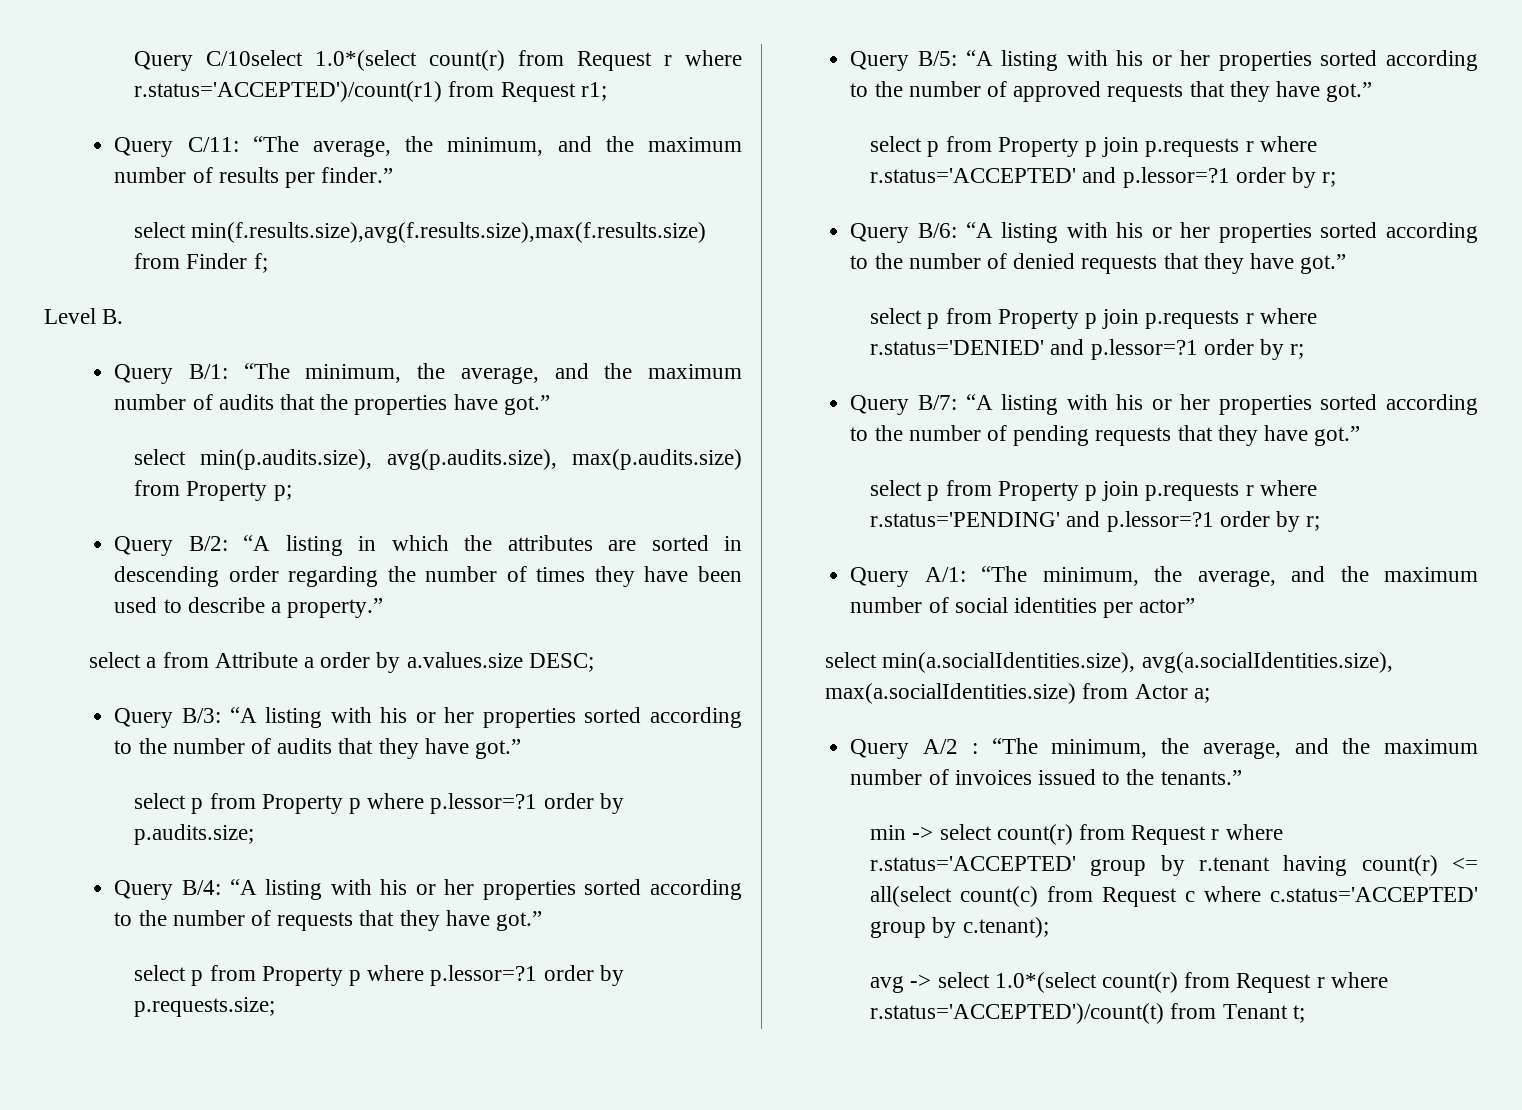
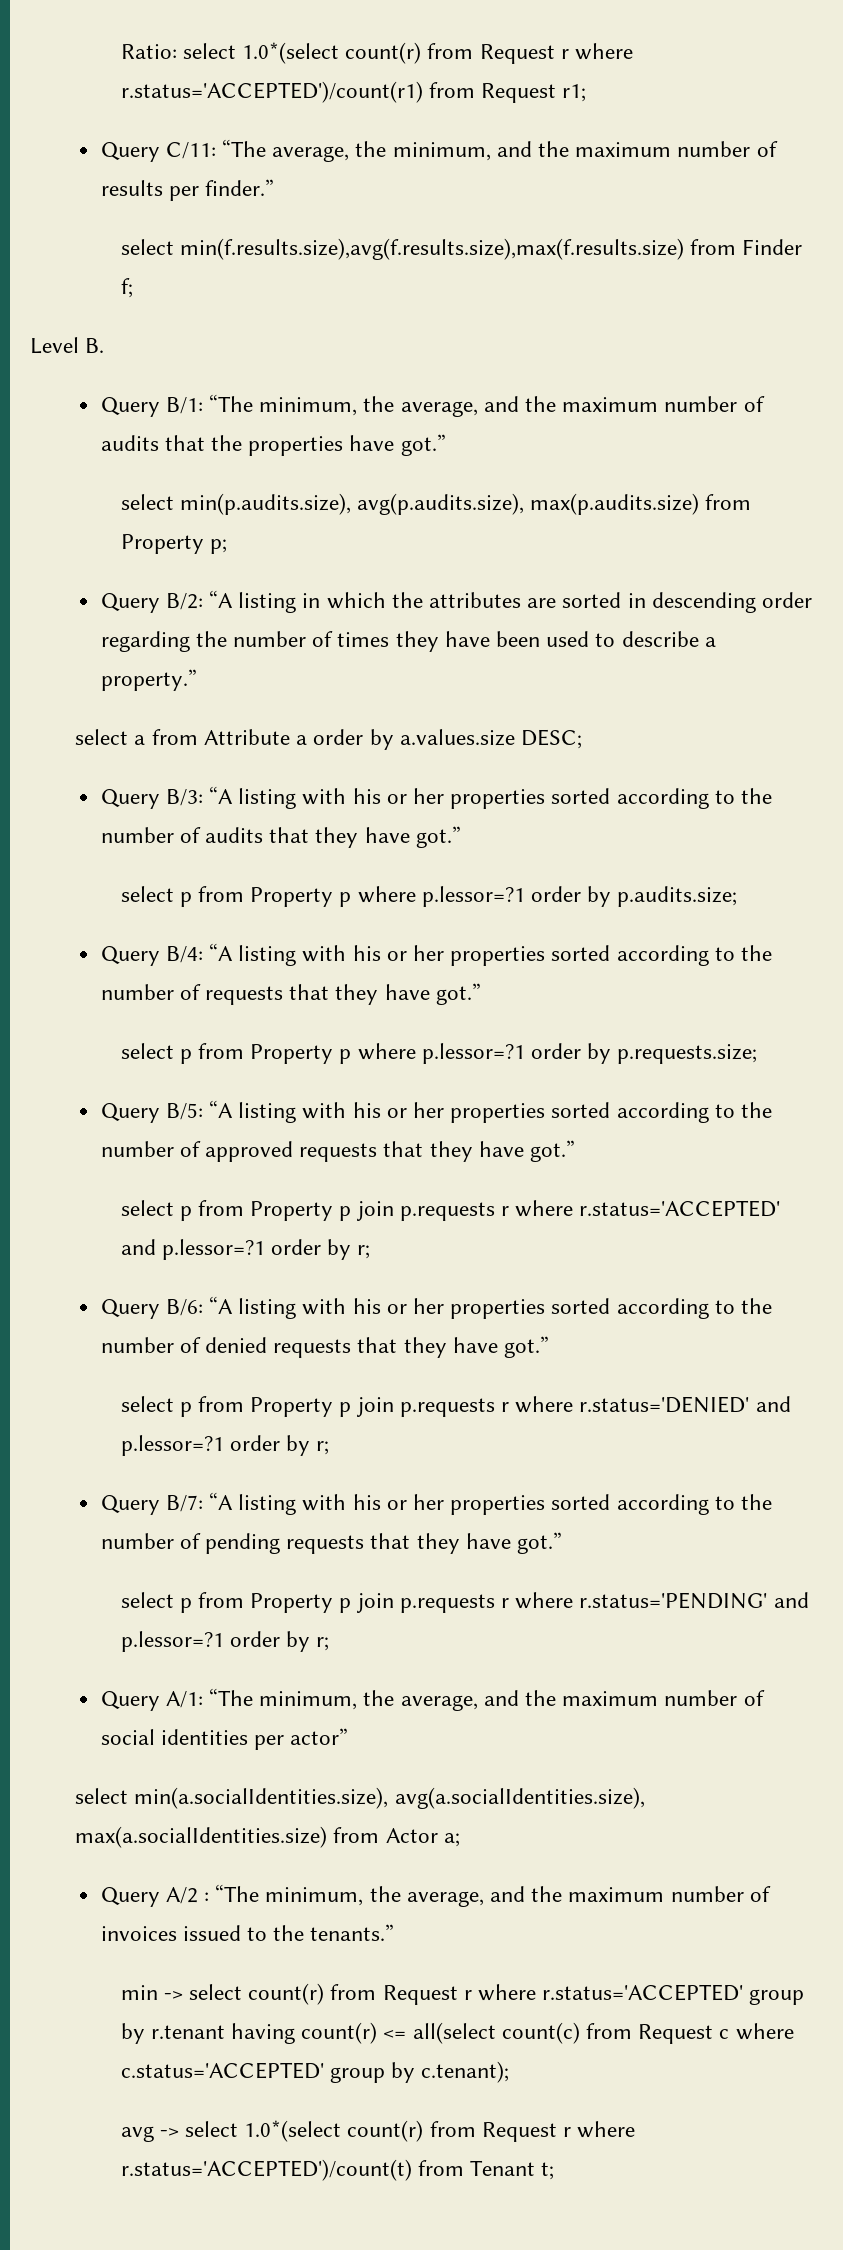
- Query C/10select 1.0*(select count(r) from Request r where r.status='ACCEPTED')/count(r1) from Request r1;
+ Ratio: select 1.0*(select count(r) from Request r where r.status='ACCEPTED')/count(r1) from Request r1;

